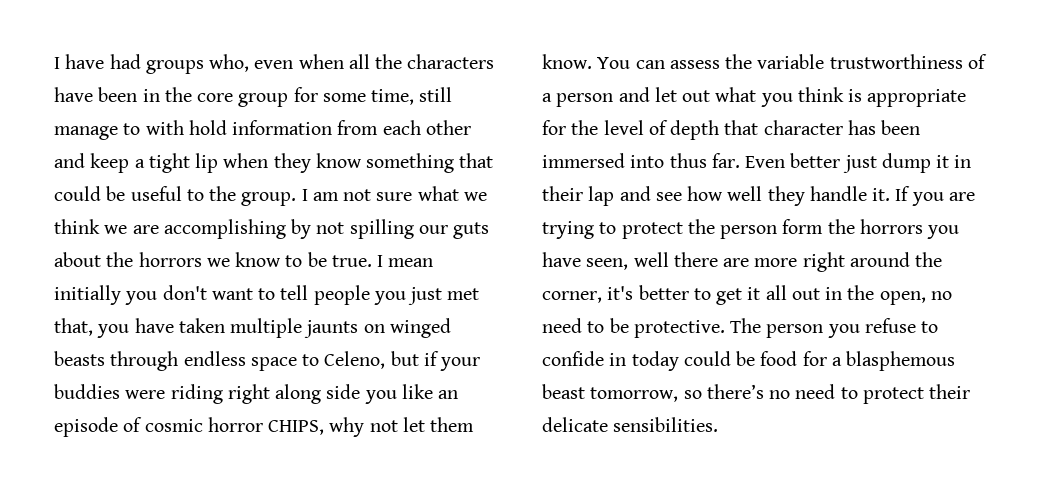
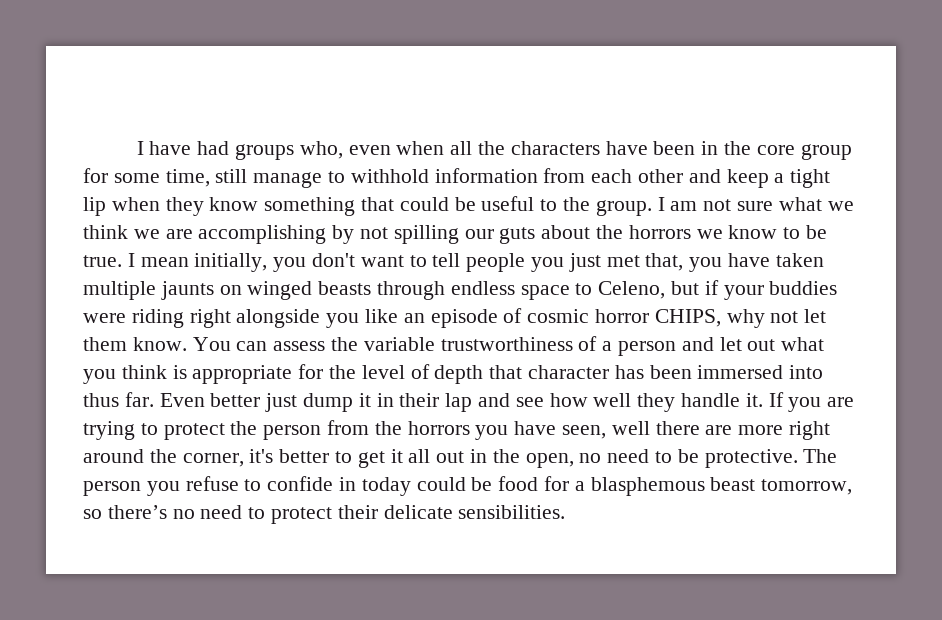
- I have had groups who, even when all the characters have been in the core group for some time, still manage to with hold information from each other and keep a tight lip when they know something that could be useful to the group.
+ I have had groups who, even when all the characters have been in the core group for some time, still manage to withhold information from each other and keep a tight lip when they know something that could be useful to the group.
- I mean initially you don't want to tell people you just met that, you have taken multiple jaunts on winged beasts through endless space to Celeno, but if your buddies were riding right along side you like an episode of cosmic horror CHIPS, why not let them know.
+ I mean initially, you don't want to tell people you just met that, you have taken multiple jaunts on winged beasts through endless space to Celeno, but if your buddies were riding right alongside you like an episode of cosmic horror CHIPS, why not let them know.
- If you are trying to protect the person form the horrors you have seen, well there are more right around the corner, it's better to get it all out in the open, no need to be protective.
+ If you are trying to protect the person from the horrors you have seen, well there are more right around the corner, it's better to get it all out in the open, no need to be protective.

